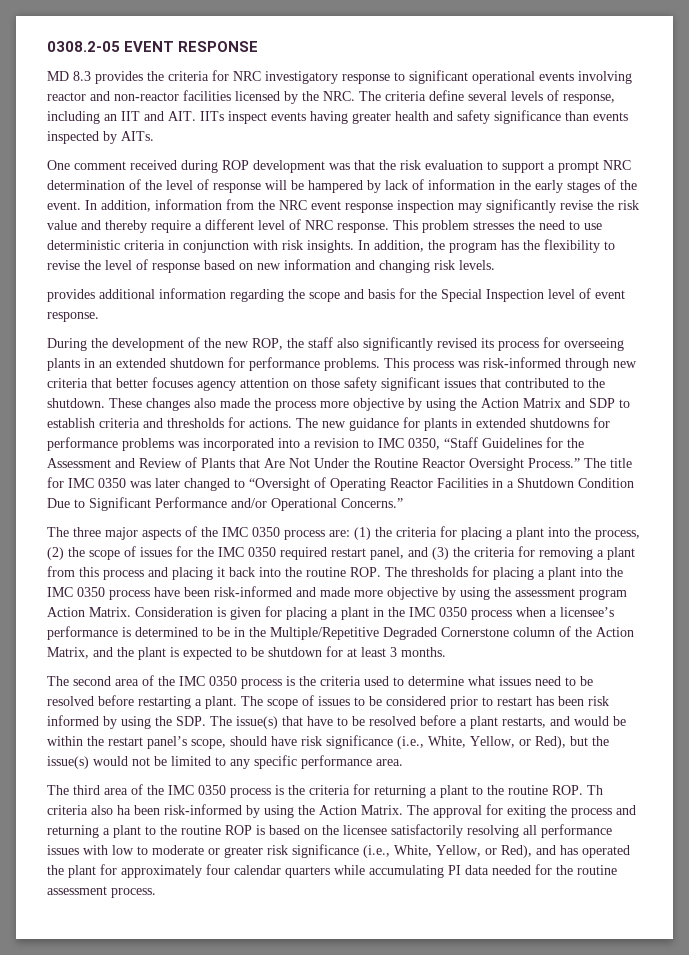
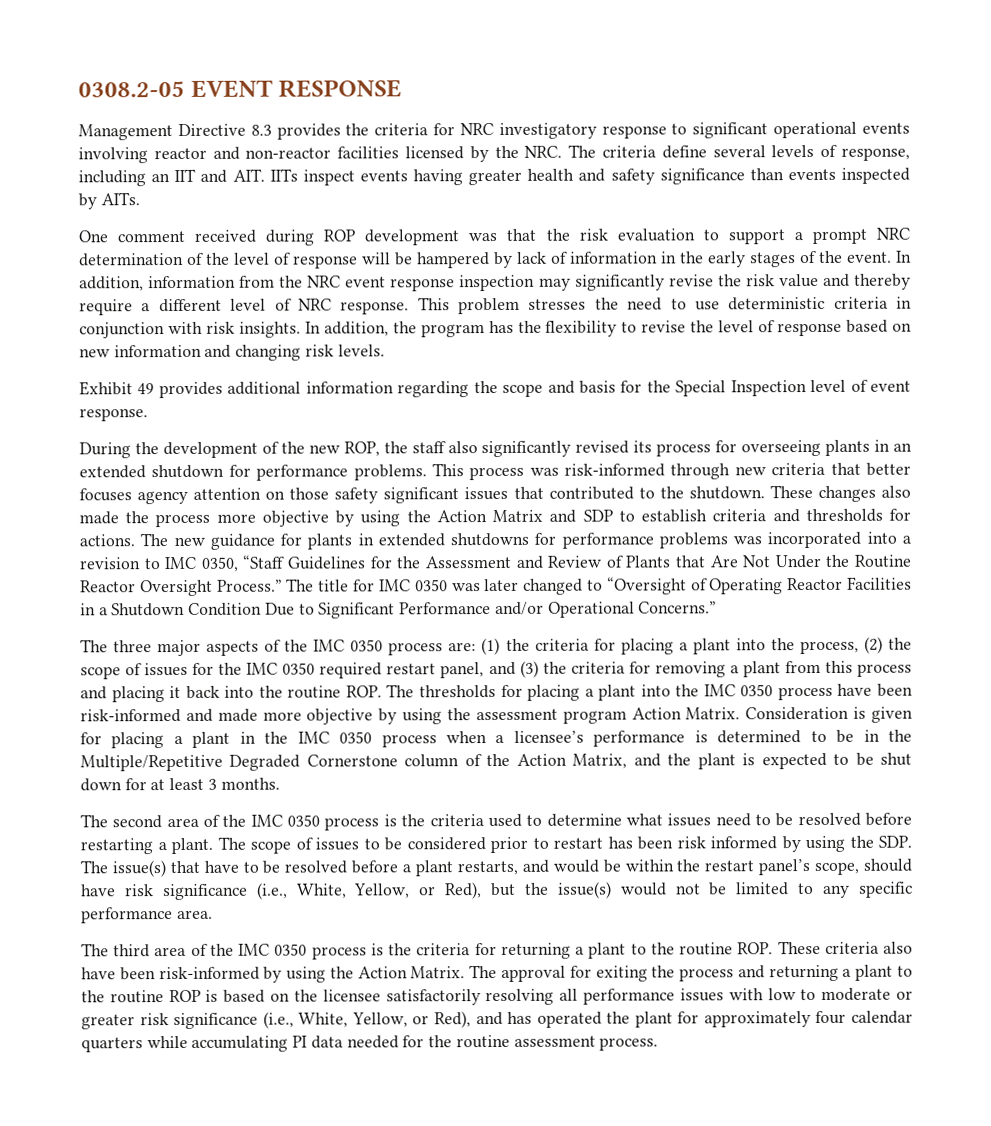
- MD 8.3 provides the criteria for NRC investigatory response to significant operational events involving reactor and non-reactor facilities licensed by the NRC. The criteria define several levels of response, including an IIT and AIT. IITs inspect events having greater health and safety significance than events inspected by AITs.
+ Management Directive 8.3 provides the criteria for NRC investigatory response to significant operational events involving reactor and non-reactor facilities licensed by the NRC. The criteria define several levels of response, including an IIT and AIT. IITs inspect events having greater health and safety significance than events inspected by AITs.
- provides additional information regarding the scope and basis for the Special Inspection level of event response.
+ Exhibit 49 provides additional information regarding the scope and basis for the Special Inspection level of event response.
- Consideration is given for placing a plant in the IMC 0350 process when a licensee’s performance is determined to be in the Multiple/Repetitive Degraded Cornerstone column of the Action Matrix, and the plant is expected to be shutdown for at least 3 months.
+ Consideration is given for placing a plant in the IMC 0350 process when a licensee’s performance is determined to be in the Multiple/Repetitive Degraded Cornerstone column of the Action Matrix, and the plant is expected to be shut down for at least 3 months.
- The third area of the IMC 0350 process is the criteria for returning a plant to the routine ROP. Th criteria also ha been risk-informed by using the Action Matrix.
+ The third area of the IMC 0350 process is the criteria for returning a plant to the routine ROP. These criteria also have been risk-informed by using the Action Matrix.

